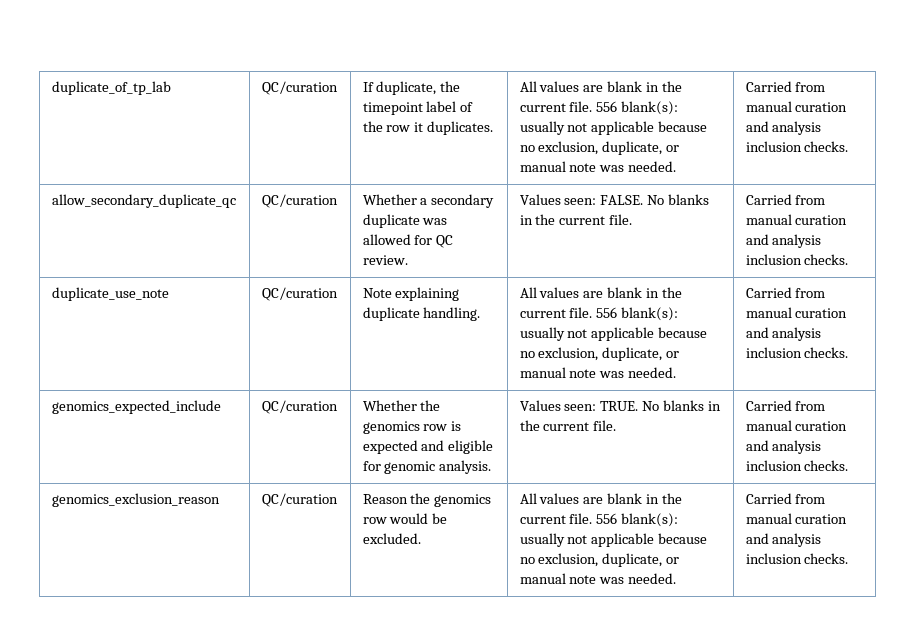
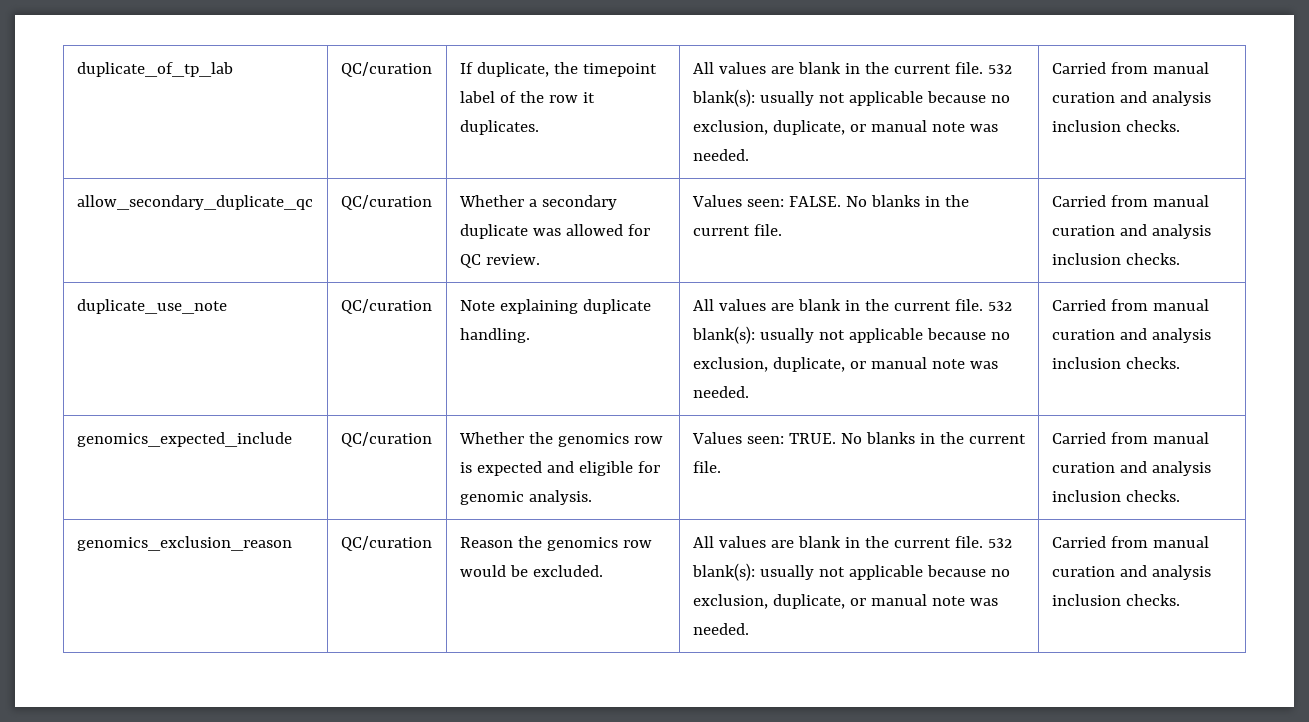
- If duplicate, the timepoint label of the row it duplicates. | All values are blank in the current file. 556 blank(s): usually not applicable because no exclusion, duplicate, or manual note was needed.
+ If duplicate, the timepoint label of the row it duplicates. | All values are blank in the current file. 532 blank(s): usually not applicable because no exclusion, duplicate, or manual note was needed.
- duplicate_use_note | QC/curation | Note explaining duplicate handling. | All values are blank in the current file. 556 blank(s): usually not applicable because no exclusion, duplicate, or manual note was needed. | Carried from manual curation and analysis inclusion checks.
+ duplicate_use_note | QC/curation | Note explaining duplicate handling. | All values are blank in the current file. 532 blank(s): usually not applicable because no exclusion, duplicate, or manual note was needed. | Carried from manual curation and analysis inclusion checks.
- genomics_exclusion_reason | QC/curation | Reason the genomics row would be excluded. | All values are blank in the current file. 556 blank(s): usually not applicable because no exclusion, duplicate, or manual note was needed. | Carried from manual curation and analysis inclusion checks.
+ genomics_exclusion_reason | QC/curation | Reason the genomics row would be excluded. | All values are blank in the current file. 532 blank(s): usually not applicable because no exclusion, duplicate, or manual note was needed. | Carried from manual curation and analysis inclusion checks.

